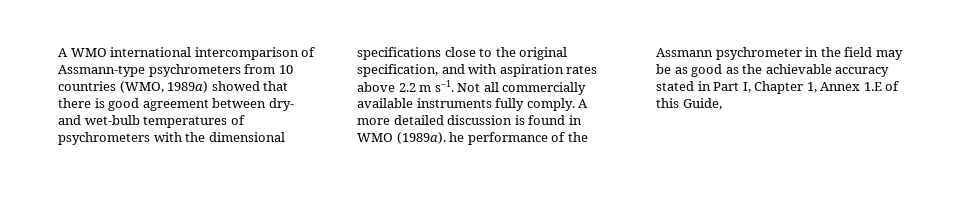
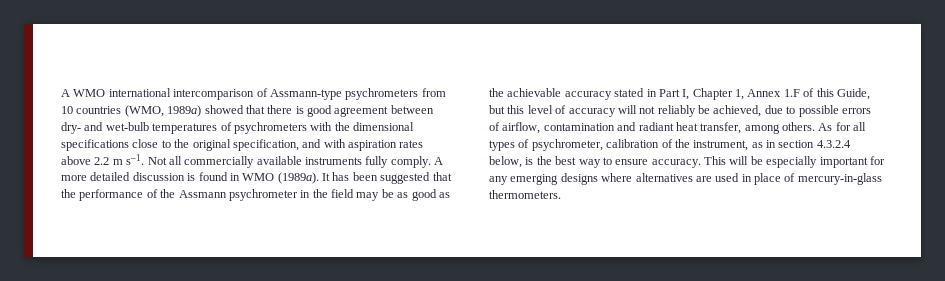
- A more detailed discussion is found in WMO (1989a). he performance of the Assmann psychrometer in the field may be as good as the achievable accuracy stated in Part I, Chapter 1, Annex 1.E of this Guide,
+ A more detailed discussion is found in WMO (1989a). It has been suggested that the performance of the Assmann psychrometer in the field may be as good as the achievable accuracy stated in Part I, Chapter 1, Annex 1.F of this Guide, but this level of accuracy will not reliably be achieved, due to possible errors of airflow, contamination and radiant heat transfer, among others. As for all types of psychrometer, calibration of the instrument, as in section 4.3.2.4 below, is the best way to ensure accuracy. This will be especially important for any emerging designs where alternatives are used in place of mercury-in-glass thermometers.

